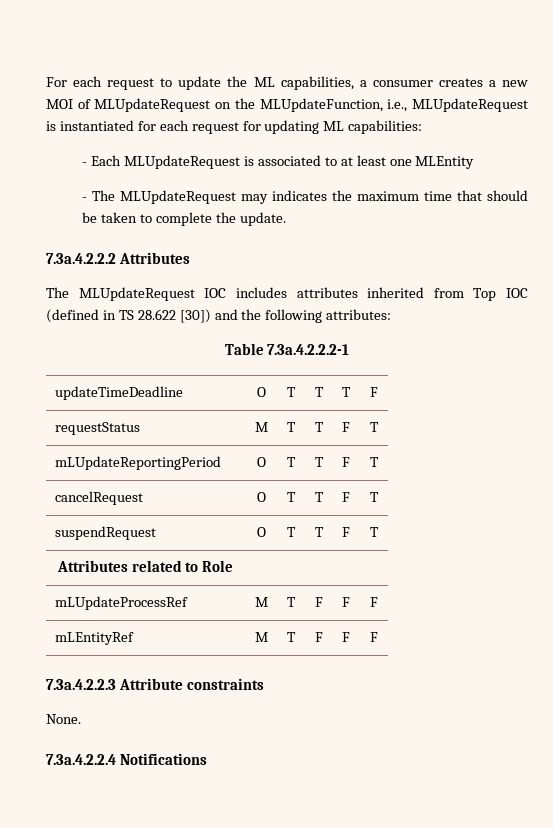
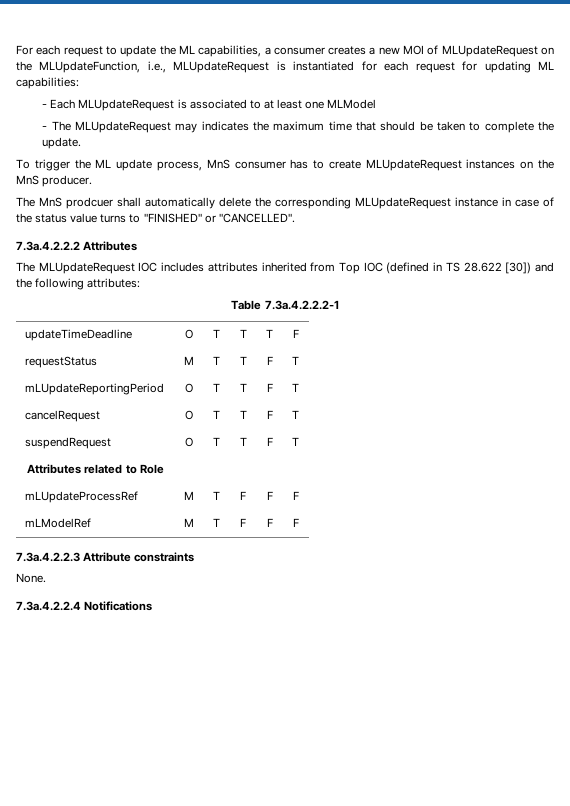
- - Each MLUpdateRequest is associated to at least one MLEntity
+ - Each MLUpdateRequest is associated to at least one MLModel
+ To trigger the ML update process, MnS consumer has to create MLUpdateRequest instances on the MnS producer.
+ The MnS prodcuer shall automatically delete the corresponding MLUpdateRequest instance in case of the status value turns to "FINISHED" or "CANCELLED".
- mLEntityRef | M | T | F | F | F
+ mLModelRef | M | T | F | F | F

